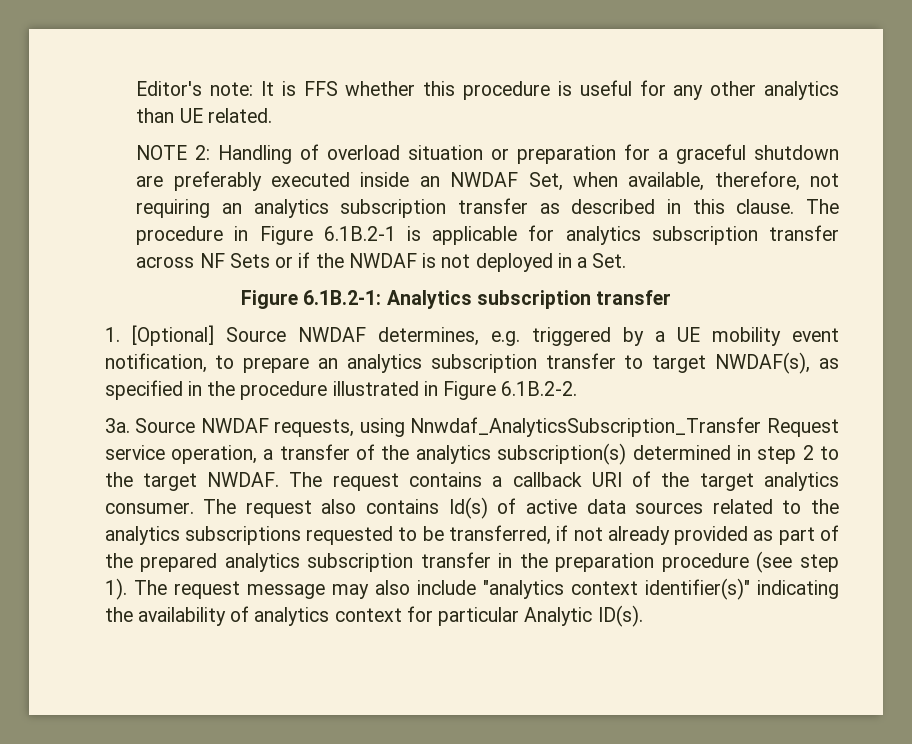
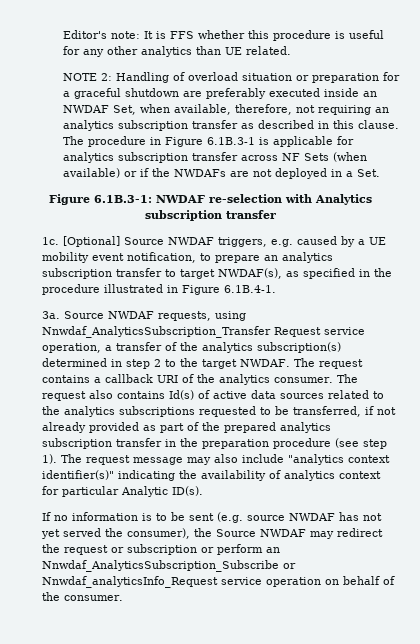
- The procedure in Figure 6.1B.2-1 is applicable for analytics subscription transfer across NF Sets or if the NWDAF is not deployed in a Set.
+ The procedure in Figure 6.1B.3-1 is applicable for analytics subscription transfer across NF Sets (when available) or if the NWDAFs are not deployed in a Set.
- Figure 6.1B.2-1: Analytics subscription transfer
+ Figure 6.1B.3-1: NWDAF re-selection with Analytics subscription transfer
- 1. [Optional] Source NWDAF determines, e.g. triggered by a UE mobility event notification, to prepare an analytics subscription transfer to target NWDAF(s), as specified in the procedure illustrated in Figure 6.1B.2-2.
+ 1c. [Optional] Source NWDAF triggers, e.g. caused by a UE mobility event notification, to prepare an analytics subscription transfer to target NWDAF(s), as specified in the procedure illustrated in Figure 6.1B.4-1.
- The request contains a callback URI of the target analytics consumer.
+ The request contains a callback URI of the analytics consumer.
+ If no information is to be sent (e.g. source NWDAF has not yet served the consumer), the Source NWDAF may redirect the request or subscription or perform an Nnwdaf_AnalyticsSubscription_Subscribe or Nnwdaf_analyticsInfo_Request service operation on behalf of the consumer.

